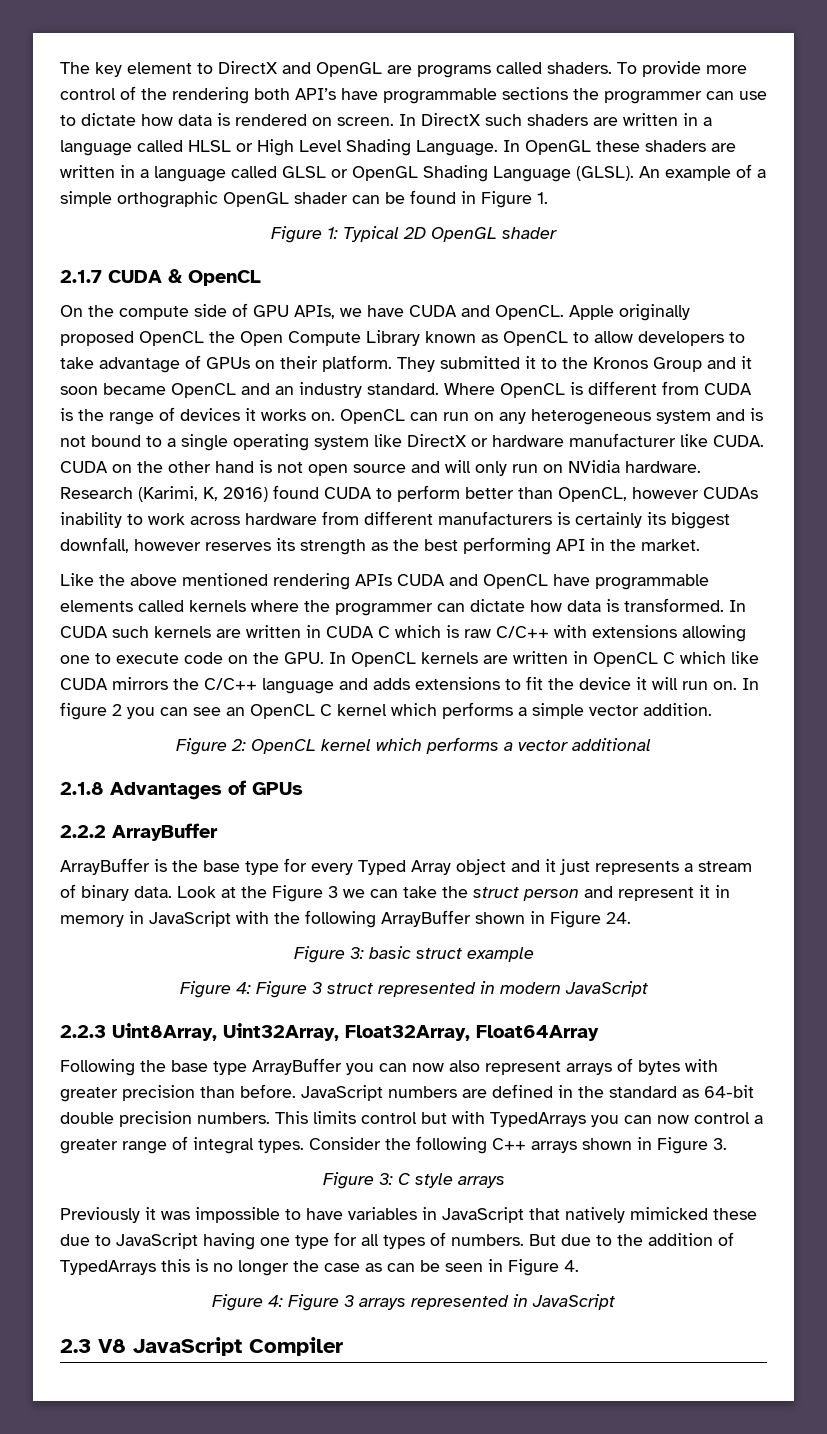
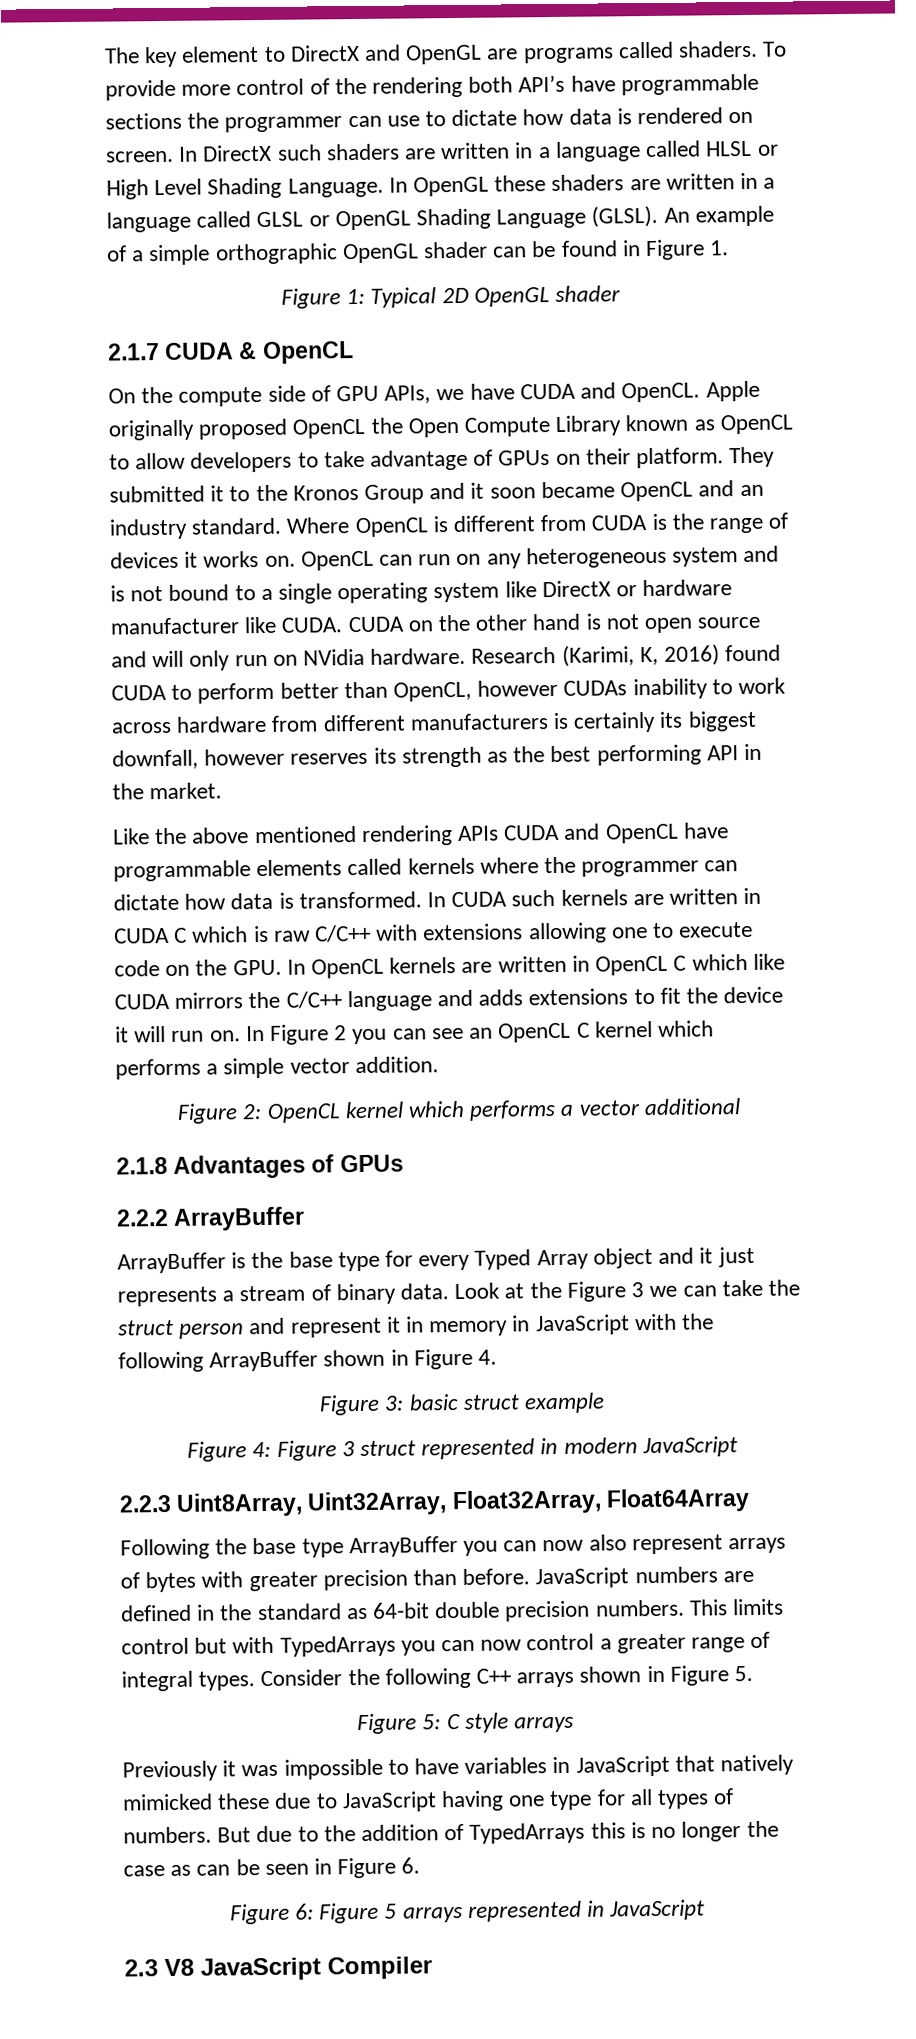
- In figure 2 you can see an OpenCL C kernel which performs a simple vector addition.
+ In Figure 2 you can see an OpenCL C kernel which performs a simple vector addition.
- Look at the Figure 3 we can take the struct person and represent it in memory in JavaScript with the following ArrayBuffer shown in Figure 24.
+ Look at the Figure 3 we can take the struct person and represent it in memory in JavaScript with the following ArrayBuffer shown in Figure 4.
- Consider the following C++ arrays shown in Figure 3.
- Figure 3: C style arrays
+ Consider the following C++ arrays shown in Figure 5.
+ Figure 5: C style arrays
- But due to the addition of TypedArrays this is no longer the case as can be seen in Figure 4.
- Figure 4: Figure 3 arrays represented in JavaScript
+ But due to the addition of TypedArrays this is no longer the case as can be seen in Figure 6.
+ Figure 6: Figure 5 arrays represented in JavaScript

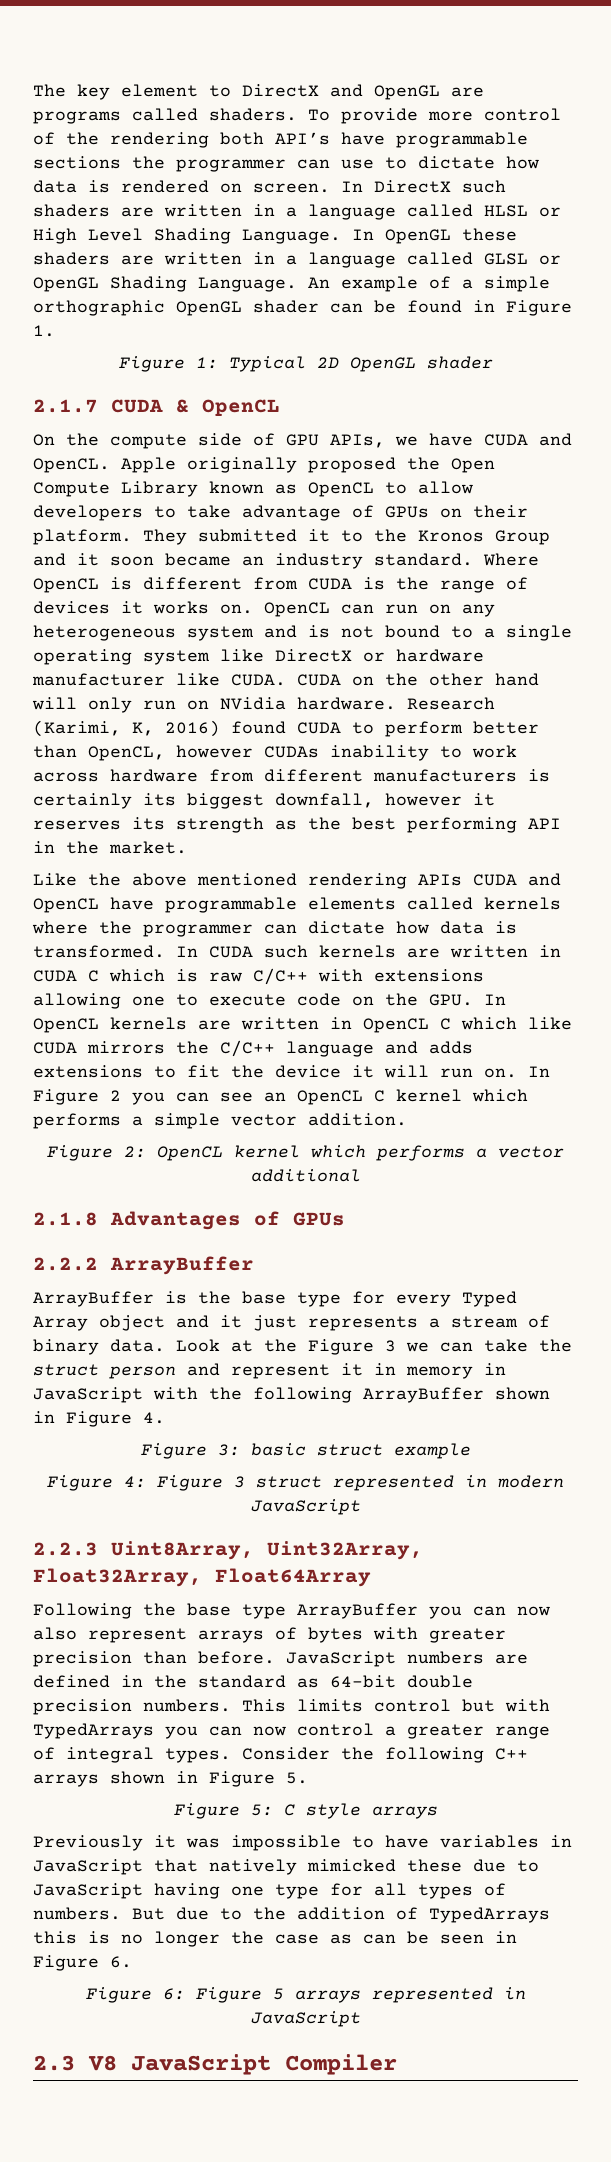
- In OpenGL these shaders are written in a language called GLSL or OpenGL Shading Language (GLSL).
+ In OpenGL these shaders are written in a language called GLSL or OpenGL Shading Language.
- Apple originally proposed OpenCL the Open Compute Library known as OpenCL to allow developers to take advantage of GPUs on their platform.
+ Apple originally proposed the Open Compute Library known as OpenCL to allow developers to take advantage of GPUs on their platform.
- They submitted it to the Kronos Group and it soon became OpenCL and an industry standard.
+ They submitted it to the Kronos Group and it soon became an industry standard.
- CUDA on the other hand is not open source and will only run on NVidia hardware.
+ CUDA on the other hand will only run on NVidia hardware.
- Research (Karimi, K, 2016) found CUDA to perform better than OpenCL, however CUDAs inability to work across hardware from different manufacturers is certainly its biggest downfall, however reserves its strength as the best performing API in the market.
+ Research (Karimi, K, 2016) found CUDA to perform better than OpenCL, however CUDAs inability to work across hardware from different manufacturers is certainly its biggest downfall, however it reserves its strength as the best performing API in the market.

